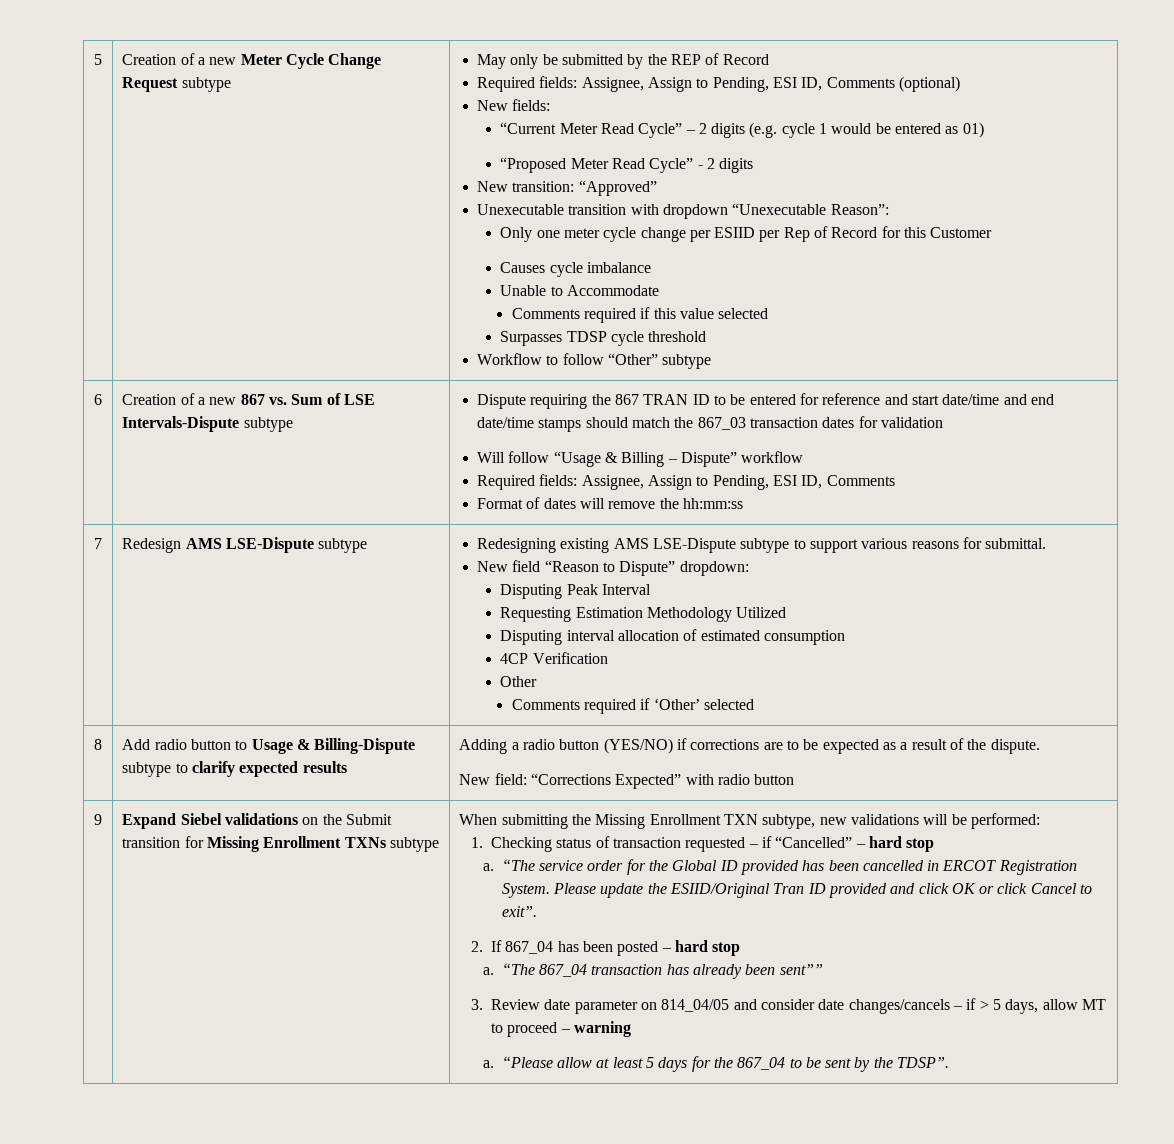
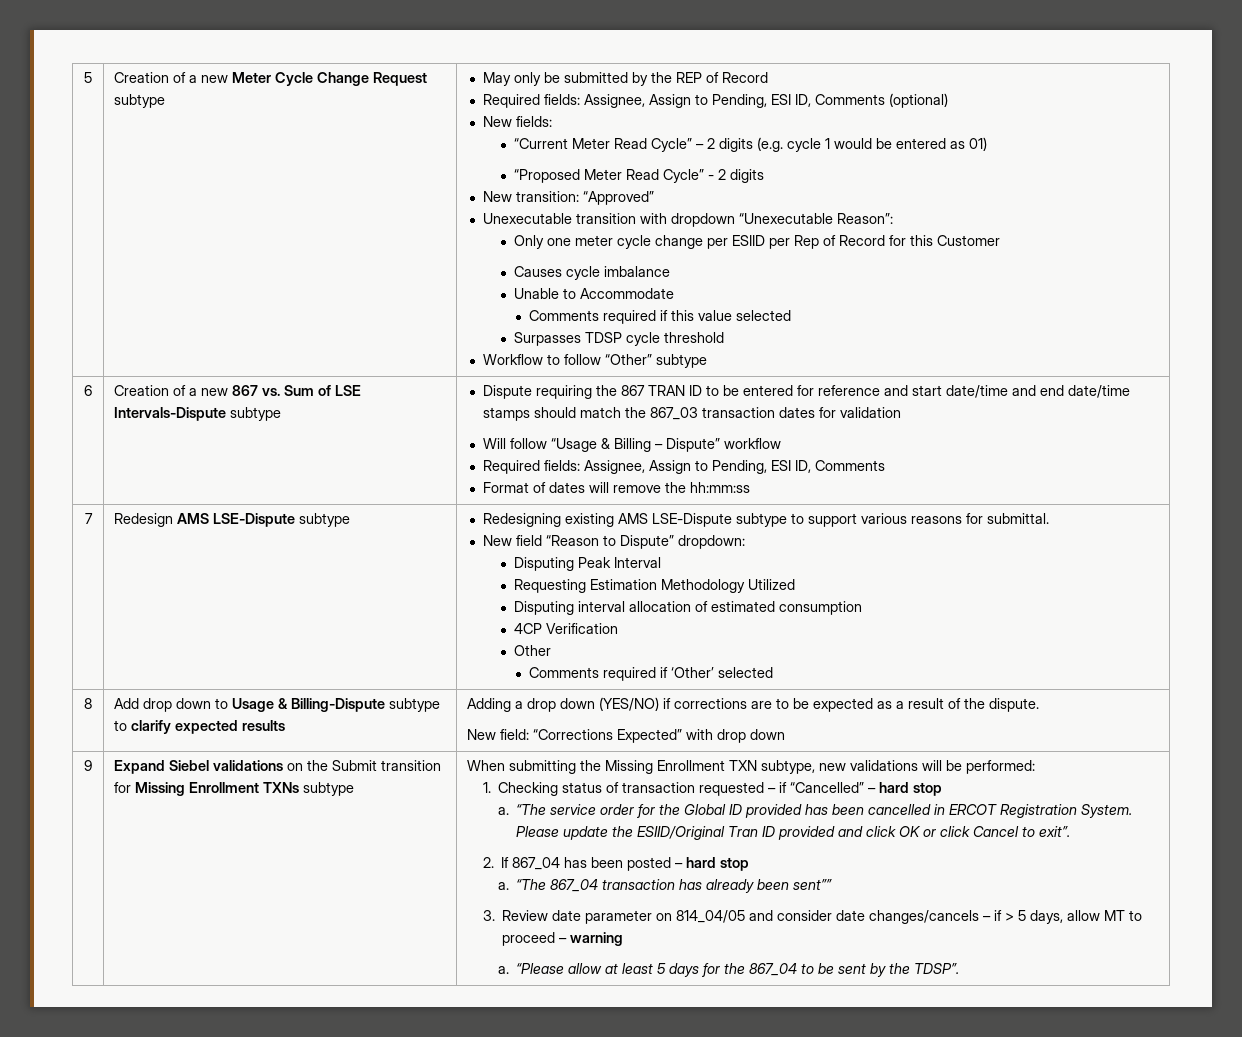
- 8 | Add radio button to Usage & Billing-Dispute subtype to clarify expected results | Adding a radio button (YES/NO) if corrections are to be expected as a result of the dispute.
- New field: “Corrections Expected” with radio button
+ 8 | Add drop down to Usage & Billing-Dispute subtype to clarify expected results | Adding a drop down (YES/NO) if corrections are to be expected as a result of the dispute.
+ New field: “Corrections Expected” with drop down

